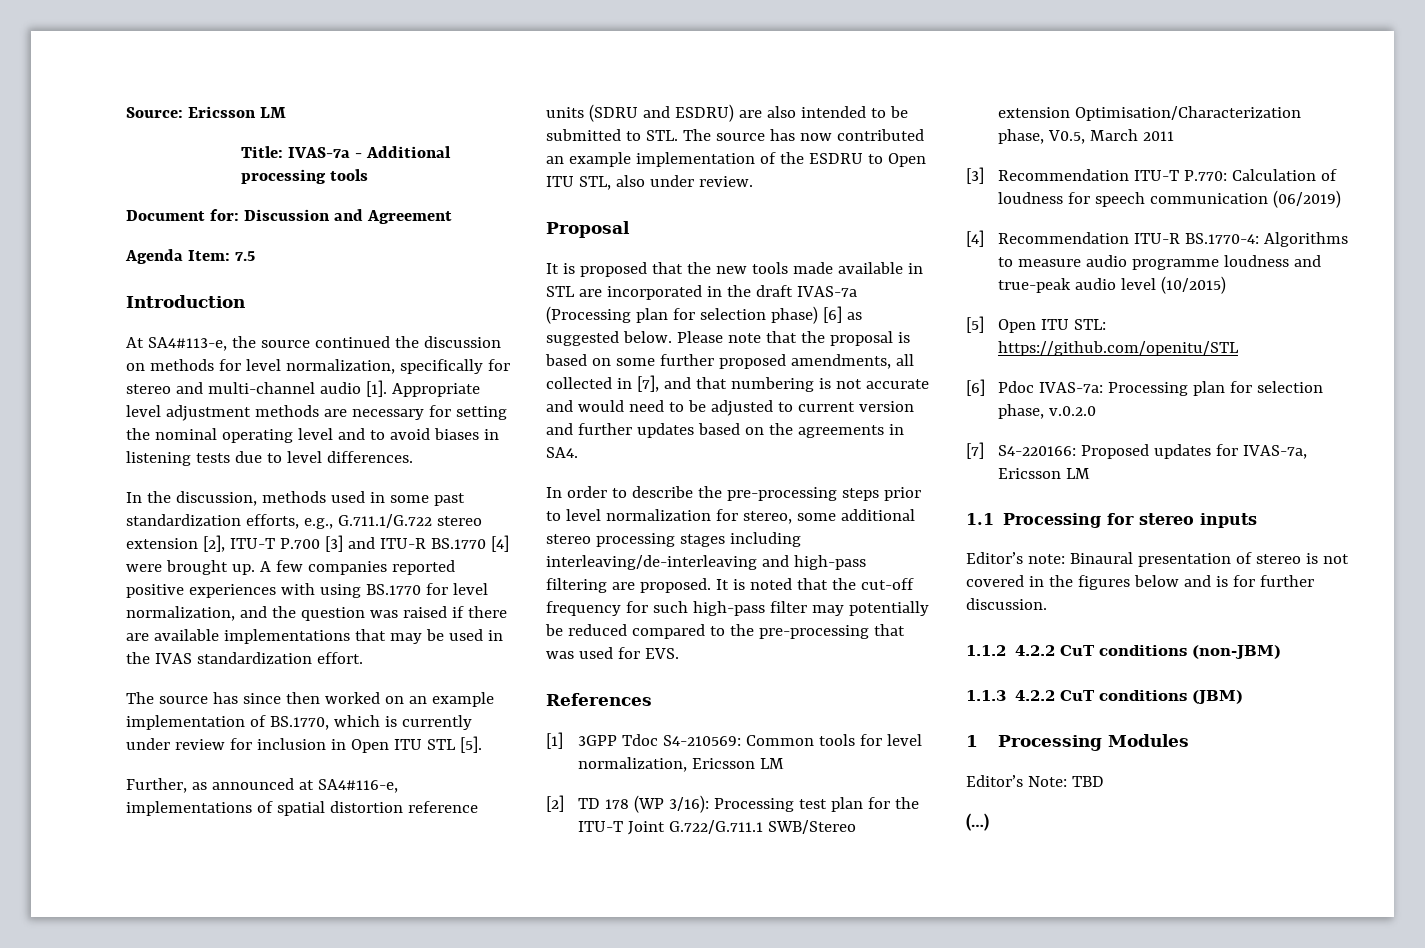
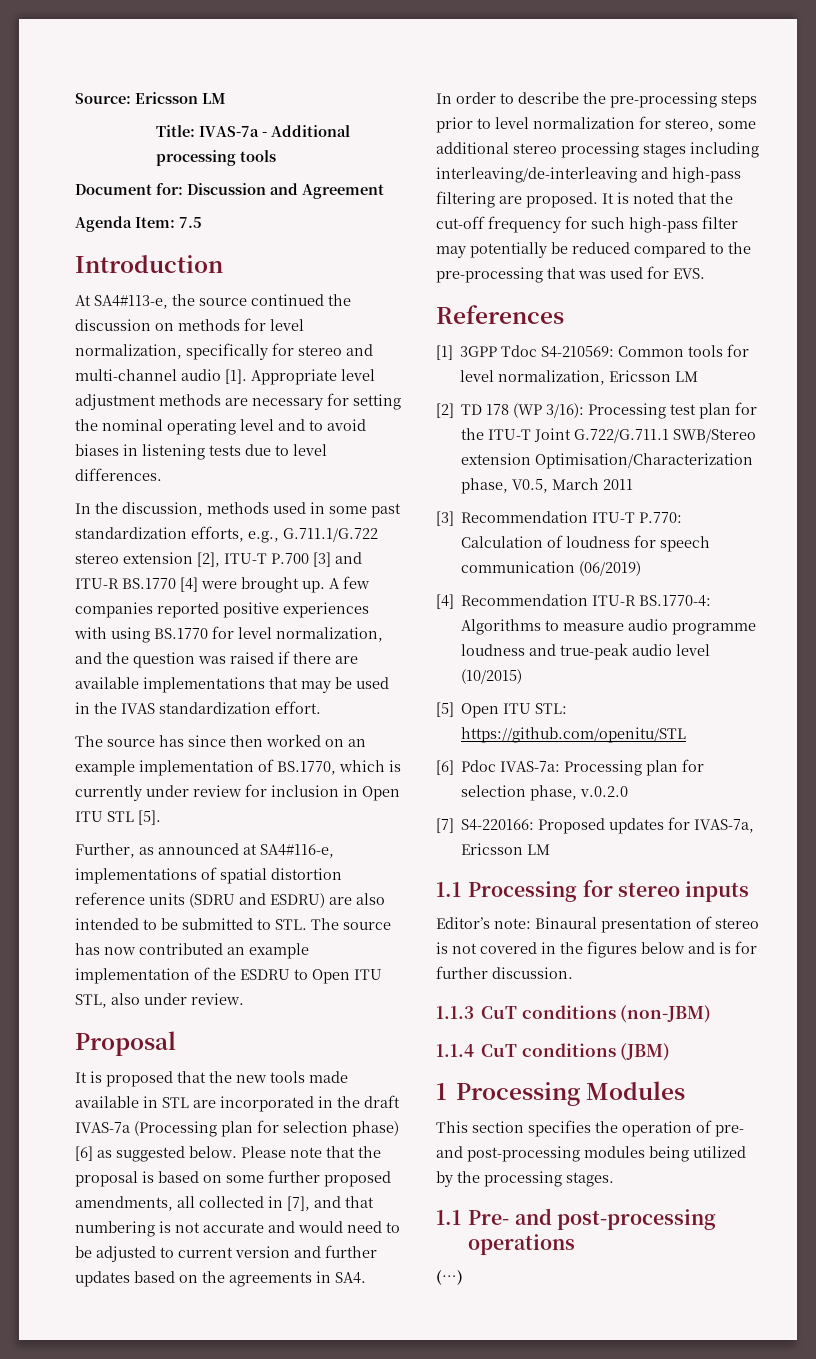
- 1.1.2 4.2.2 CuT conditions (non-JBM)
+ 1.1.3 CuT conditions (non-JBM)
- 1.1.3 4.2.2 CuT conditions (JBM)
+ 1.1.4 CuT conditions (JBM)
- Editor’s Note: TBD
+ This section specifies the operation of pre- and post-processing modules being utilized by the processing stages.
+ 1.1 Pre- and post-processing operations

